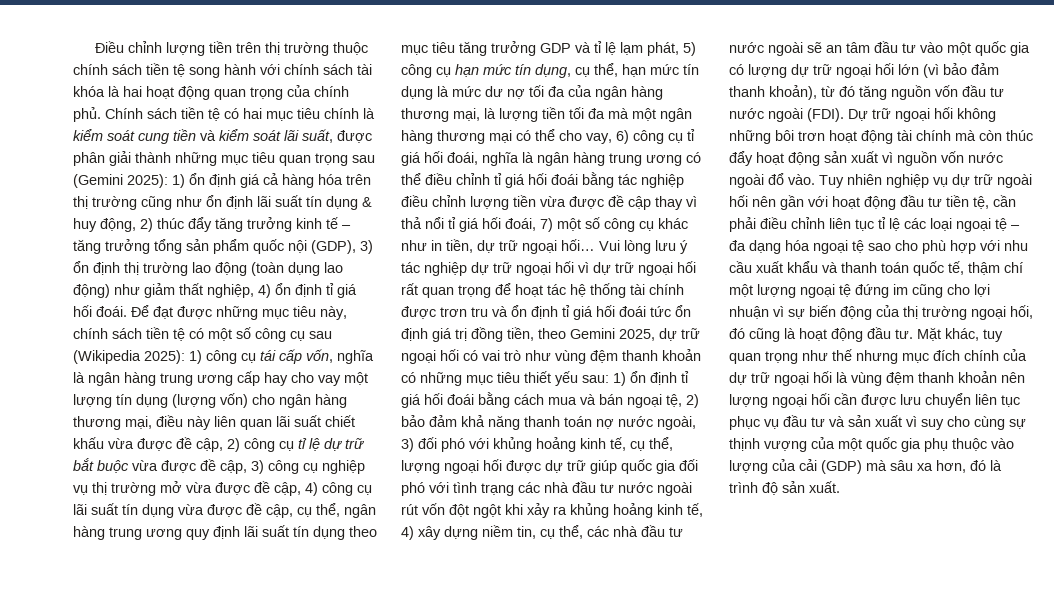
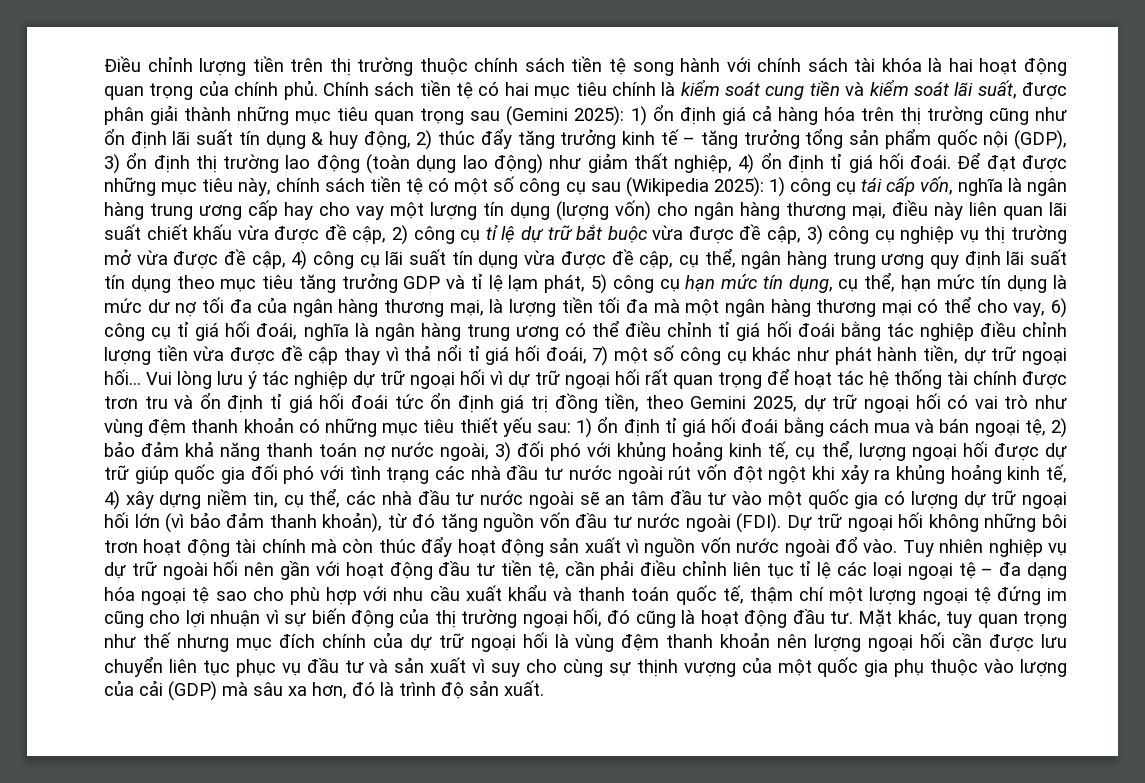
- 1) công cụ tái cấp vốn, nghĩa là ngân hàng trung ương cấp hay cho vay một lượng tín dụng (lượng vốn) cho ngân hàng thương mại, điều này liên quan lãi suất chiết khấu vừa được đề cập, 2) công cụ tỉ lệ dự trữ bắt buộc vừa được đề cập, 3) công cụ nghiệp vụ thị trường mở vừa được đề cập, 4) công cụ lãi suất tín dụng vừa được đề cập, cụ thể, ngân hàng trung ương quy định lãi suất tín dụng theo mục tiêu tăng trưởng GDP và tỉ lệ lạm phát, 5) công cụ hạn mức tín dụng, cụ thể, hạn mức tín dụng là mức dư nợ tối đa của ngân hàng thương mại, là lượng tiền tối đa mà một ngân hàng thương mại có thể cho vay, 6) công cụ tỉ giá hối đoái, nghĩa là ngân hàng trung ương có thể điều chỉnh tỉ giá hối đoái bằng tác nghiệp điều chỉnh lượng tiền vừa được đề cập thay vì thả nổi tỉ giá hối đoái, 7) một số công cụ khác như in tiền, dự trữ ngoại hối…
+ 1) công cụ tái cấp vốn, nghĩa là ngân hàng trung ương cấp hay cho vay một lượng tín dụng (lượng vốn) cho ngân hàng thương mại, điều này liên quan lãi suất chiết khấu vừa được đề cập, 2) công cụ tỉ lệ dự trữ bắt buộc vừa được đề cập, 3) công cụ nghiệp vụ thị trường mở vừa được đề cập, 4) công cụ lãi suất tín dụng vừa được đề cập, cụ thể, ngân hàng trung ương quy định lãi suất tín dụng theo mục tiêu tăng trưởng GDP và tỉ lệ lạm phát, 5) công cụ hạn mức tín dụng, cụ thể, hạn mức tín dụng là mức dư nợ tối đa của ngân hàng thương mại, là lượng tiền tối đa mà một ngân hàng thương mại có thể cho vay, 6) công cụ tỉ giá hối đoái, nghĩa là ngân hàng trung ương có thể điều chỉnh tỉ giá hối đoái bằng tác nghiệp điều chỉnh lượng tiền vừa được đề cập thay vì thả nổi tỉ giá hối đoái, 7) một số công cụ khác như phát hành tiền, dự trữ ngoại hối…

